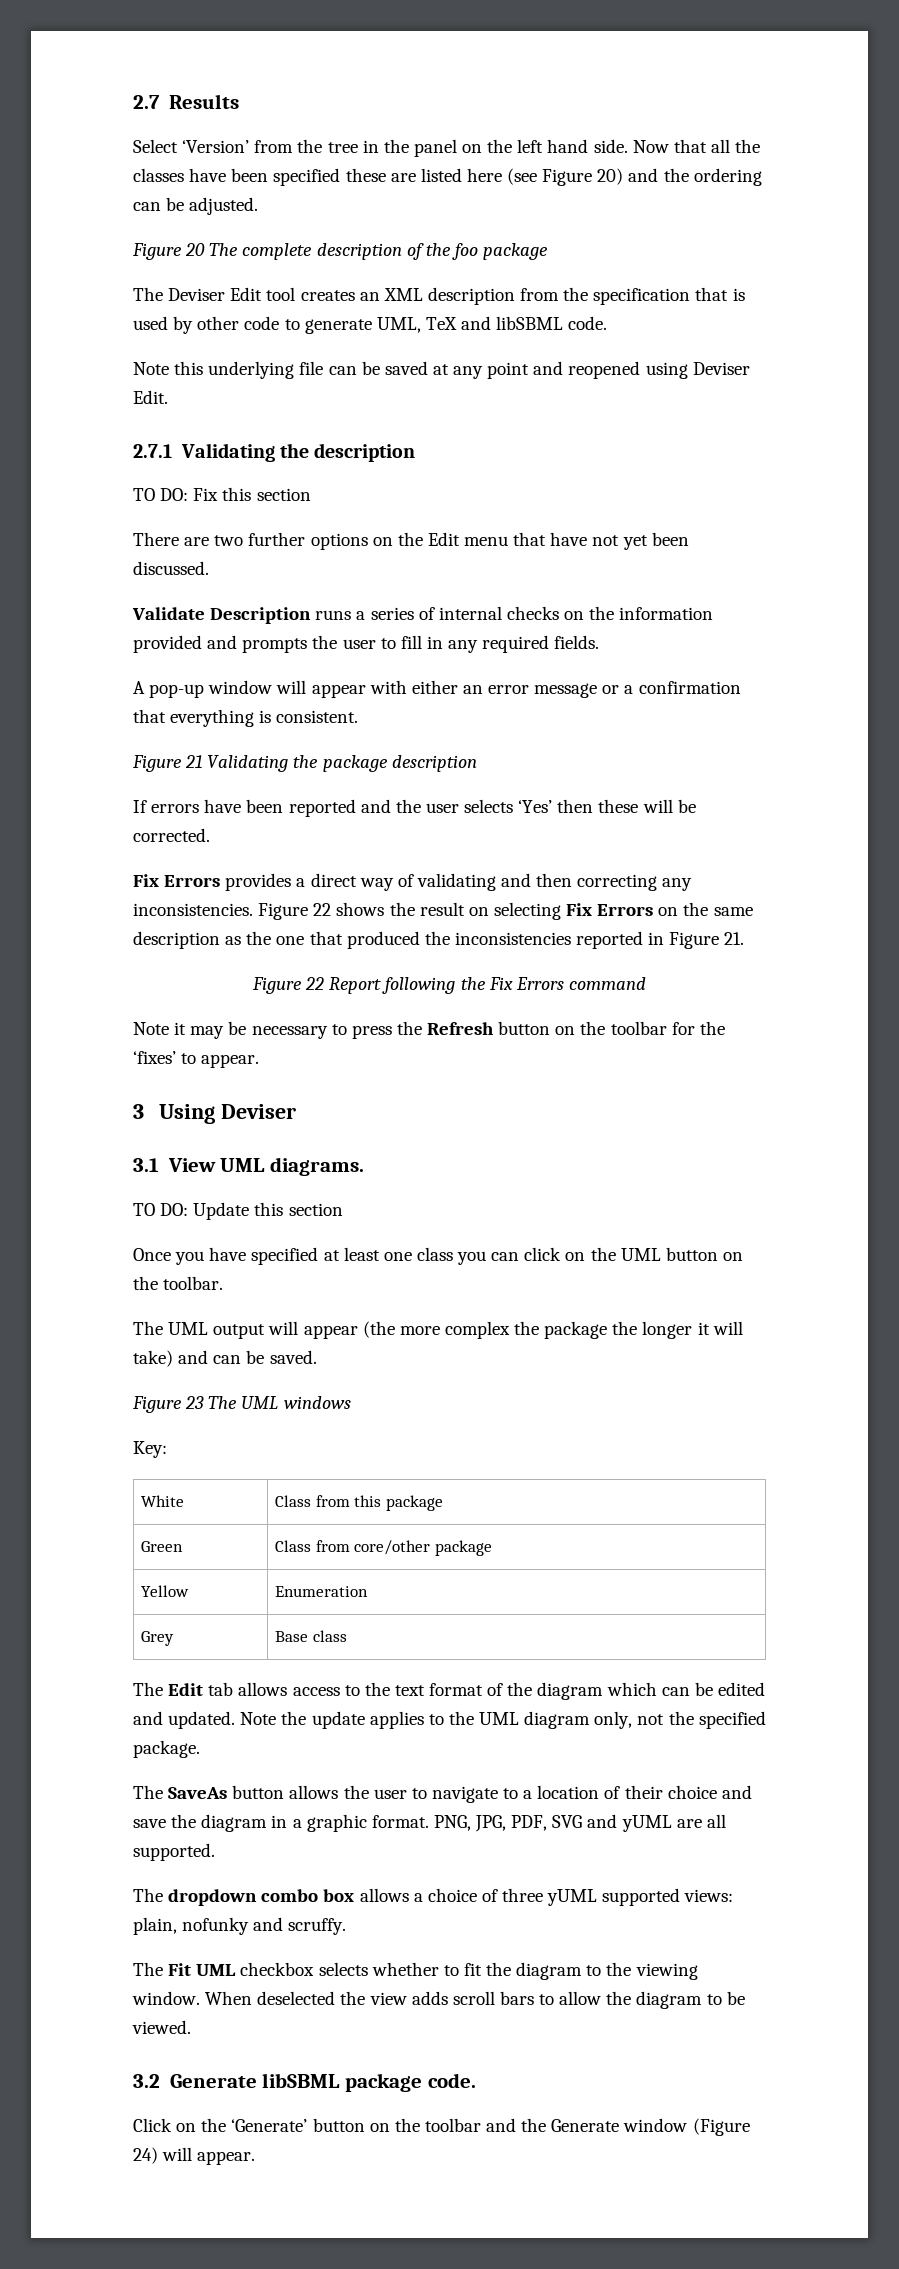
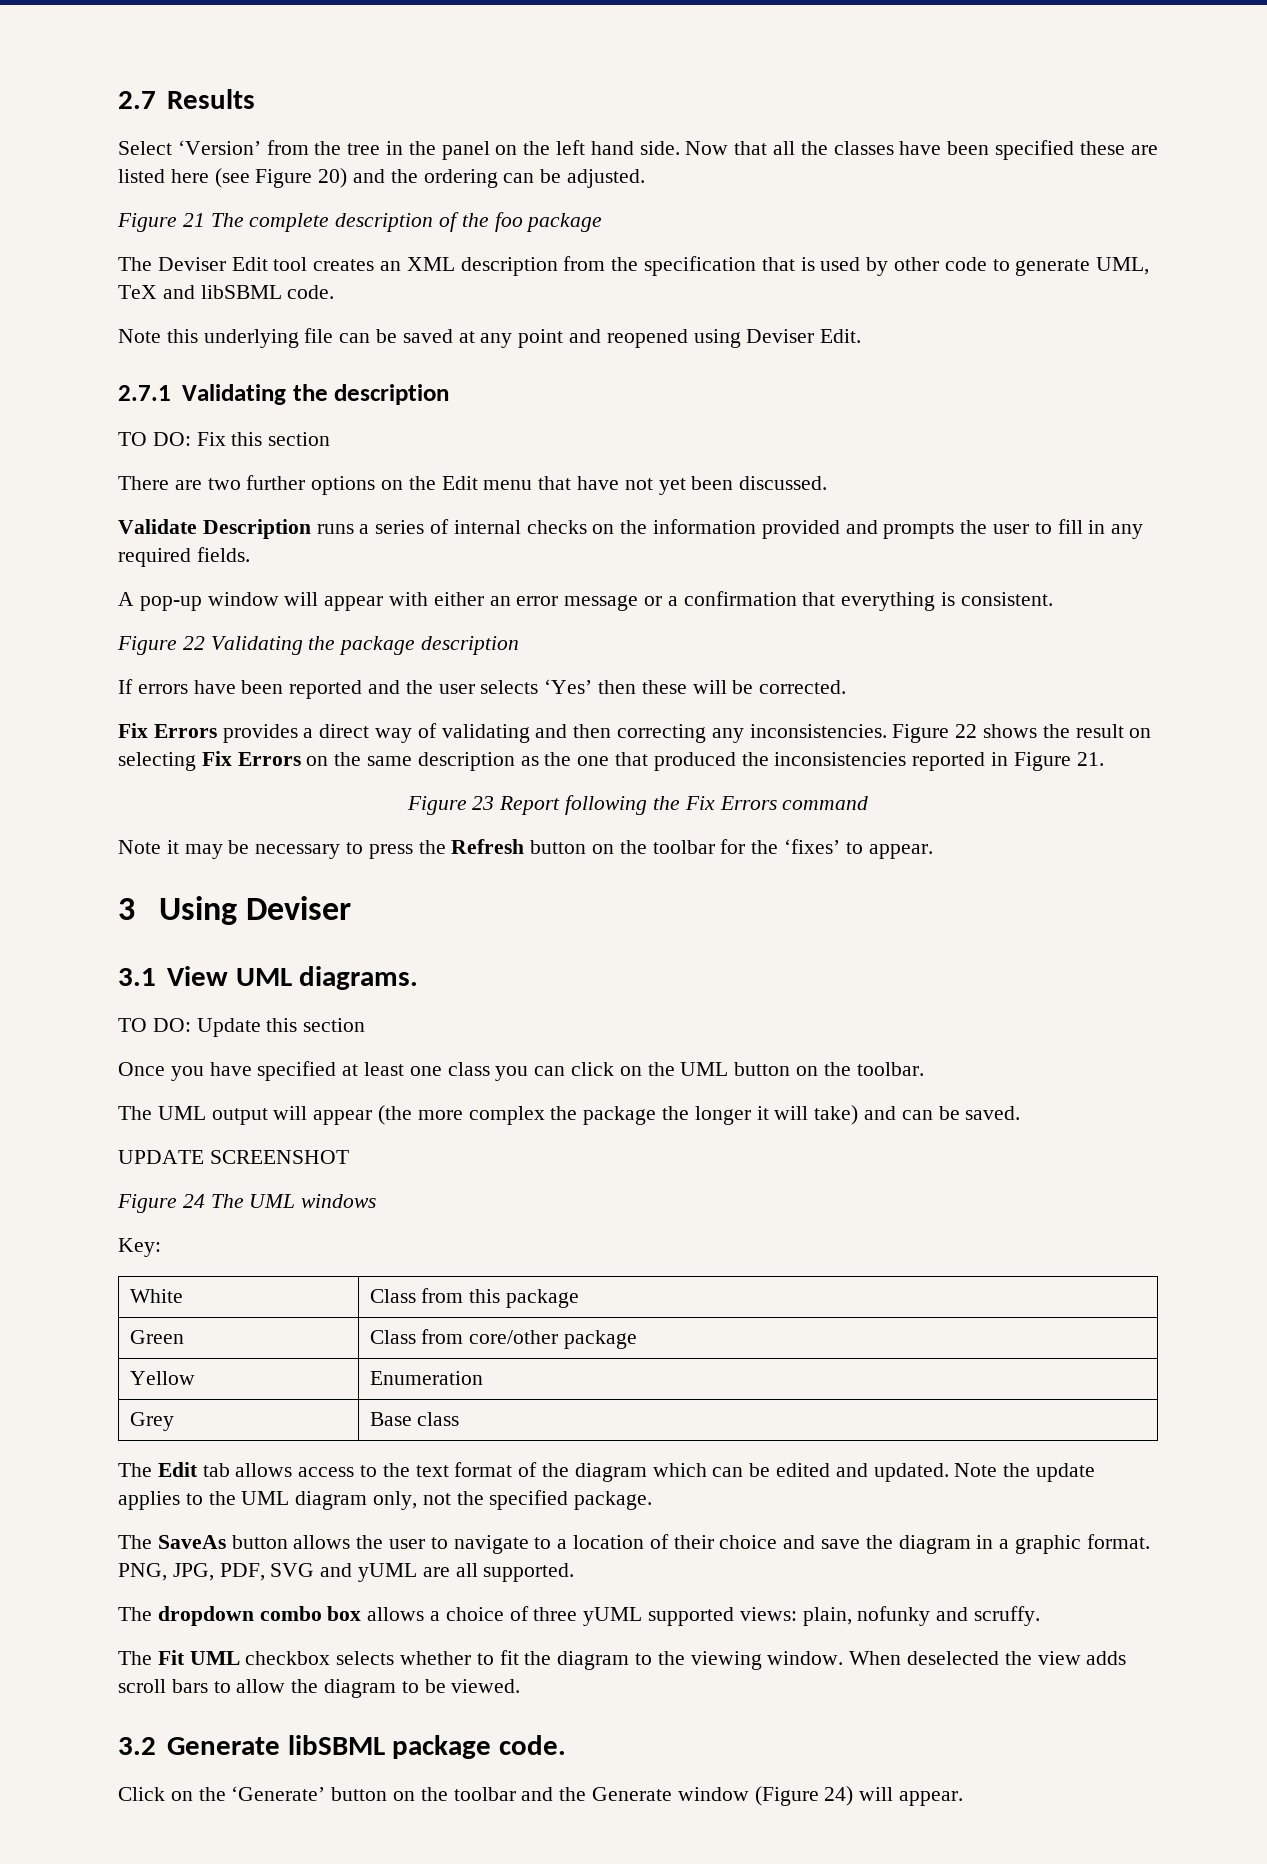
- Figure 20 The complete description of the foo package
+ Figure 21 The complete description of the foo package
- Figure 21 Validating the package description
+ Figure 22 Validating the package description
- Figure 22 Report following the Fix Errors command
+ Figure 23 Report following the Fix Errors command
- Figure 23 The UML windows
+ UPDATE SCREENSHOT
+ Figure 24 The UML windows

